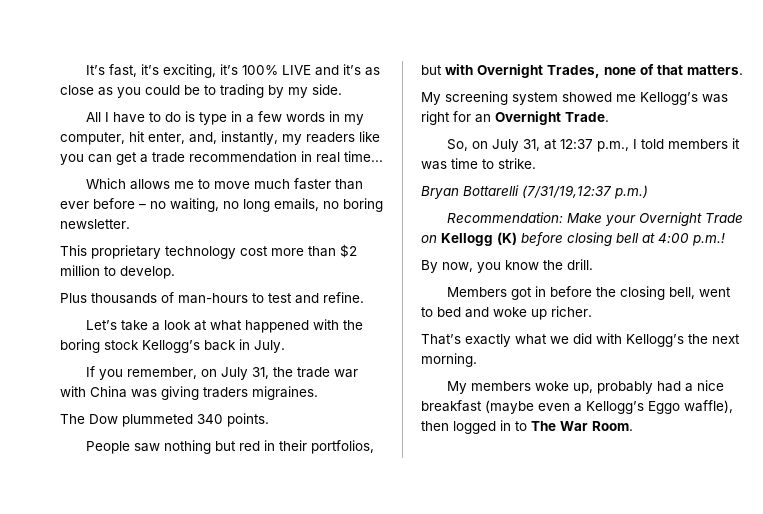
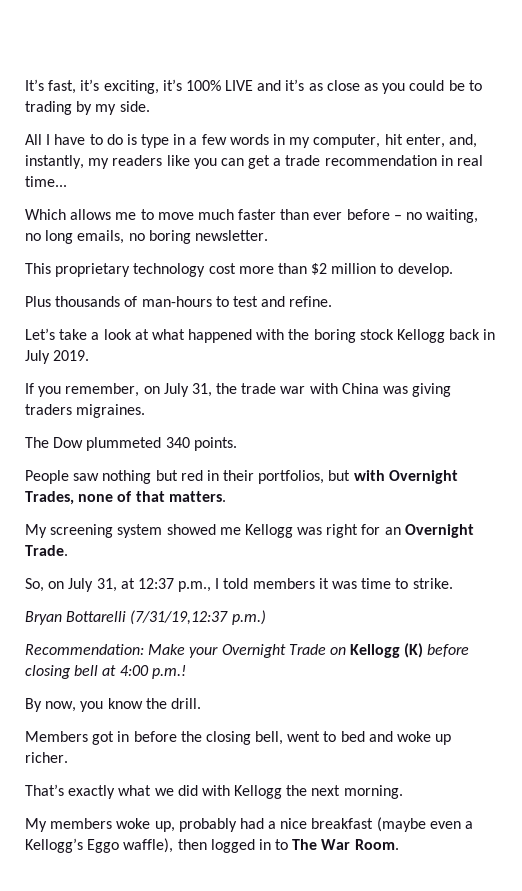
- Let’s take a look at what happened with the boring stock Kellogg’s back in July.
+ Let’s take a look at what happened with the boring stock Kellogg back in July 2019.
- My screening system showed me Kellogg’s was right for an Overnight Trade.
+ My screening system showed me Kellogg was right for an Overnight Trade.
- That’s exactly what we did with Kellogg’s the next morning.
+ That’s exactly what we did with Kellogg the next morning.

